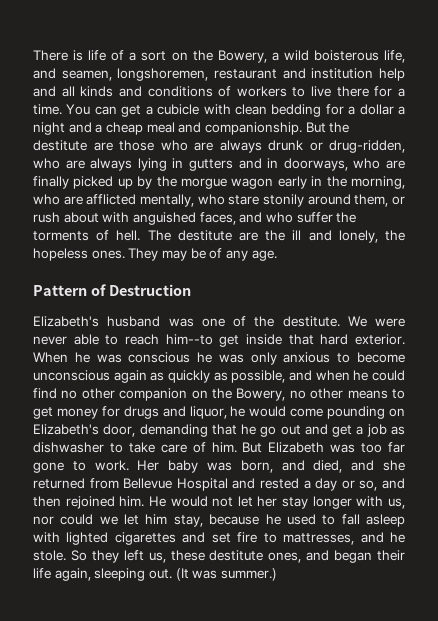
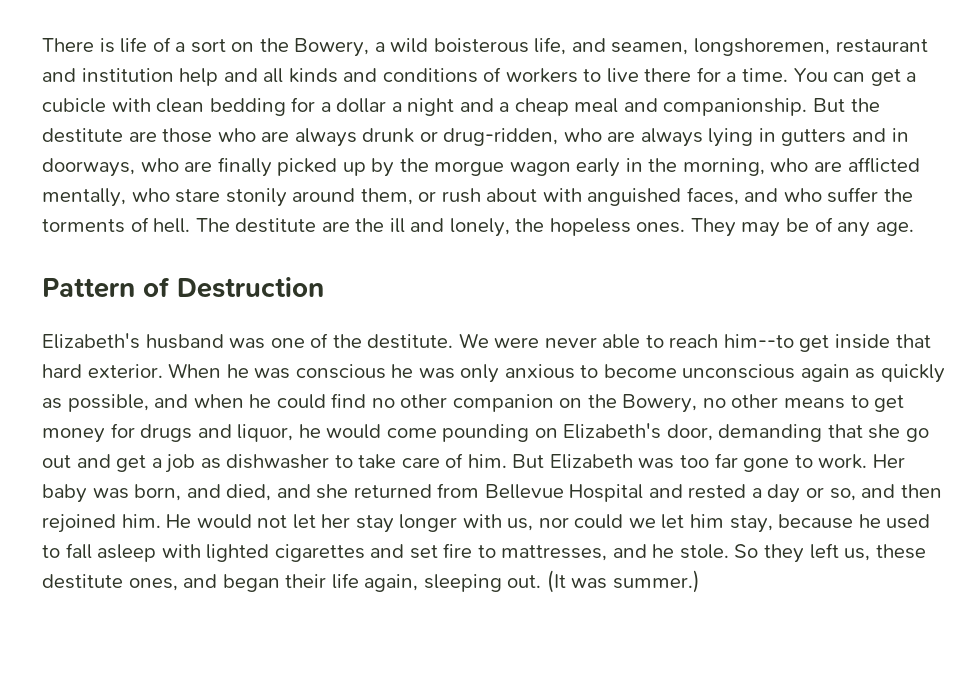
- When he was conscious he was only anxious to become unconscious again as quickly as possible, and when he could find no other companion on the Bowery, no other means to get money for drugs and liquor, he would come pounding on Elizabeth's door, demanding that he go out and get a job as dishwasher to take care of him.
+ When he was conscious he was only anxious to become unconscious again as quickly as possible, and when he could find no other companion on the Bowery, no other means to get money for drugs and liquor, he would come pounding on Elizabeth's door, demanding that she go out and get a job as dishwasher to take care of him.

